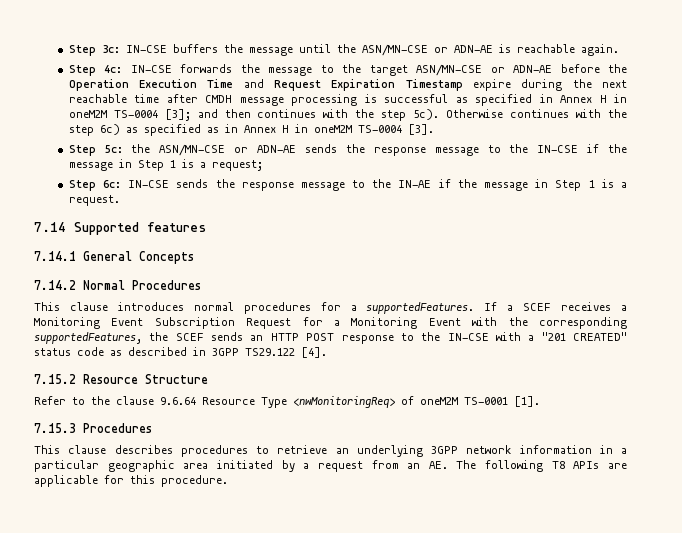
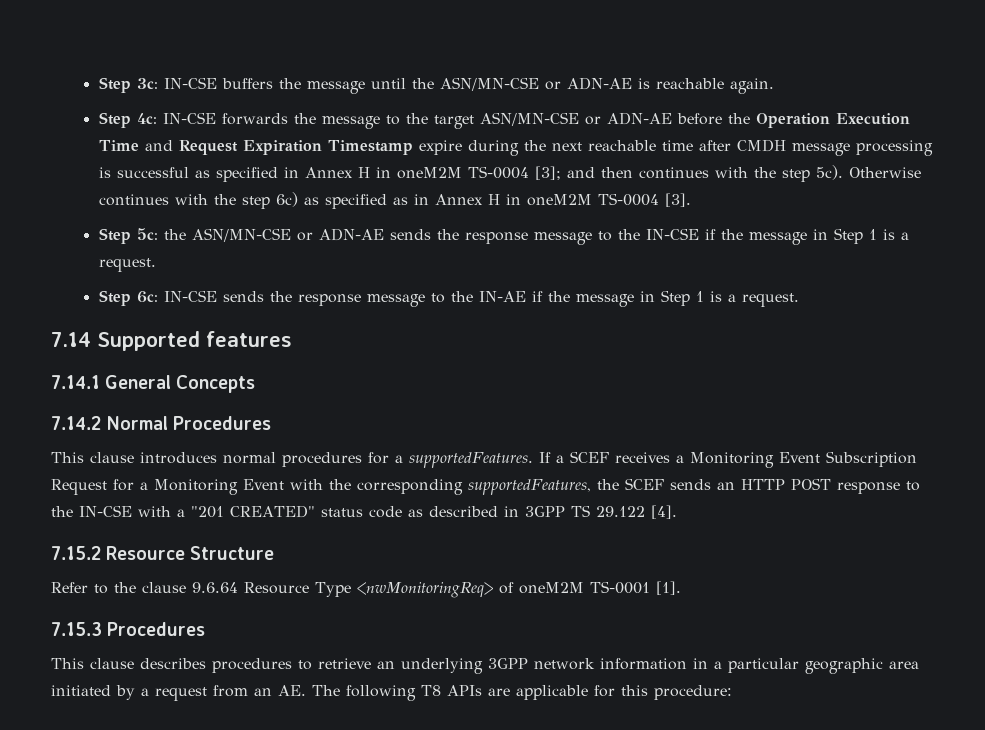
- Step 5c: the ASN/MN-CSE or ADN-AE sends the response message to the IN-CSE if the message in Step 1 is a request;
+ Step 5c: the ASN/MN-CSE or ADN-AE sends the response message to the IN-CSE if the message in Step 1 is a request.
- If a SCEF receives a Monitoring Event Subscription Request for a Monitoring Event with the corresponding supportedFeatures, the SCEF sends an HTTP POST response to the IN-CSE with a "201 CREATED" status code as described in 3GPP TS29.122 [4].
+ If a SCEF receives a Monitoring Event Subscription Request for a Monitoring Event with the corresponding supportedFeatures, the SCEF sends an HTTP POST response to the IN-CSE with a "201 CREATED" status code as described in 3GPP TS 29.122 [4].
- This clause describes procedures to retrieve an underlying 3GPP network information in a particular geographic area initiated by a request from an AE. The following T8 APIs are applicable for this procedure.
+ This clause describes procedures to retrieve an underlying 3GPP network information in a particular geographic area initiated by a request from an AE. The following T8 APIs are applicable for this procedure:

